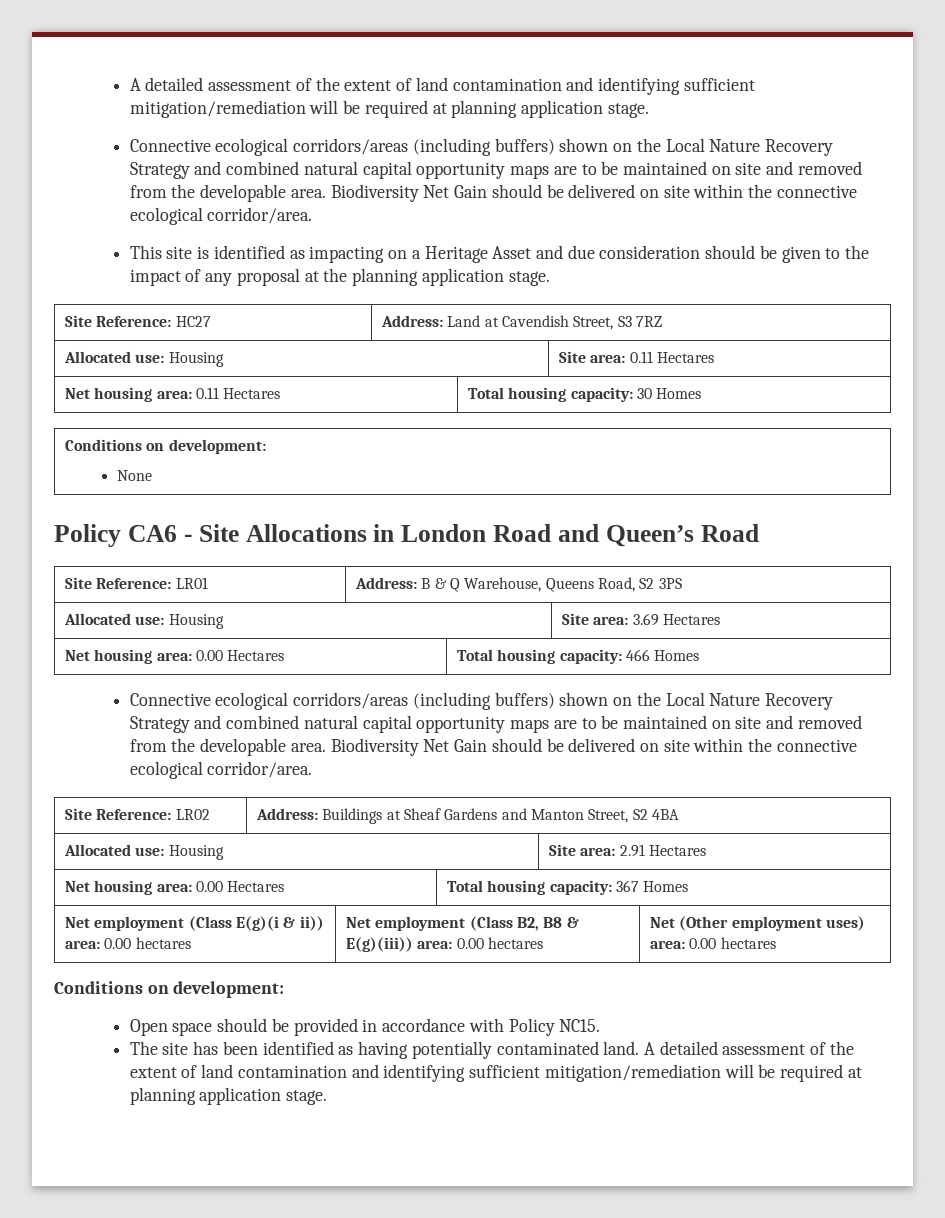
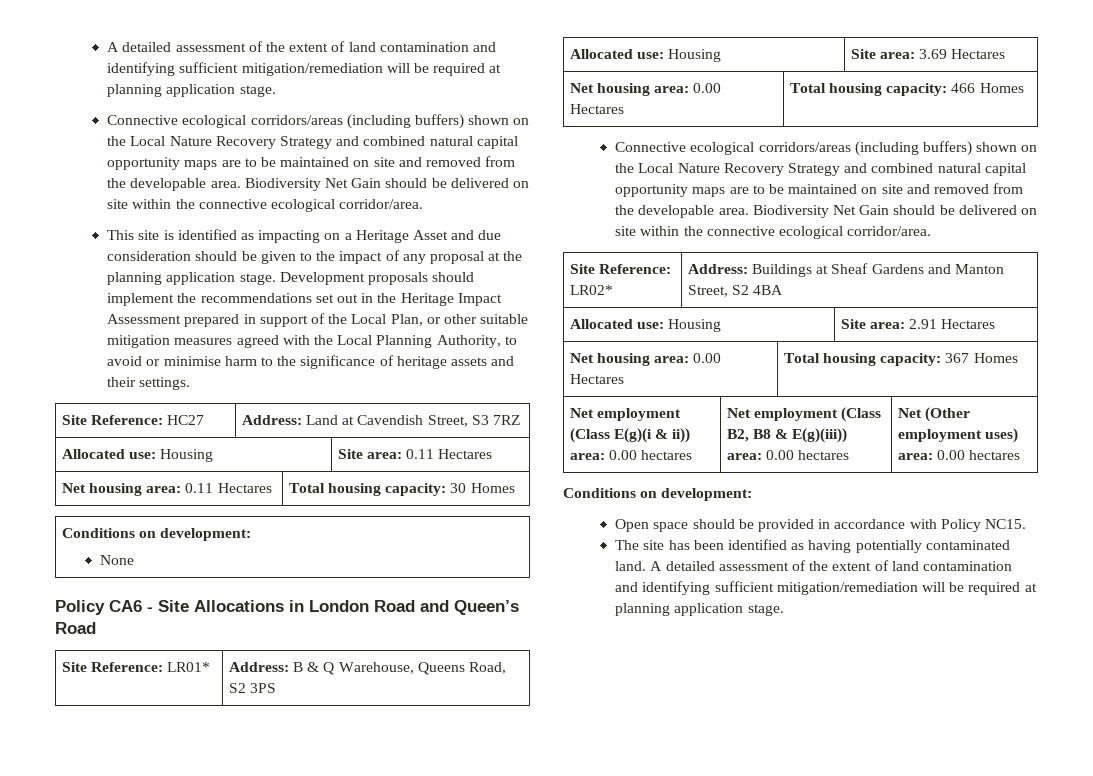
+ Development proposals should implement the recommendations set out in the Heritage Impact Assessment prepared in support of the Local Plan, or other suitable mitigation measures agreed with the Local Planning Authority, to avoid or minimise harm to the significance of heritage assets and their settings.
- Site Reference: LR01 | Address: B & Q Warehouse, Queens Road, S2 3PS
+ Site Reference: LR01* | Address: B & Q Warehouse, Queens Road, S2 3PS
- Site Reference: LR02 | Address: Buildings at Sheaf Gardens and Manton Street, S2 4BA
+ Site Reference: LR02* | Address: Buildings at Sheaf Gardens and Manton Street, S2 4BA

